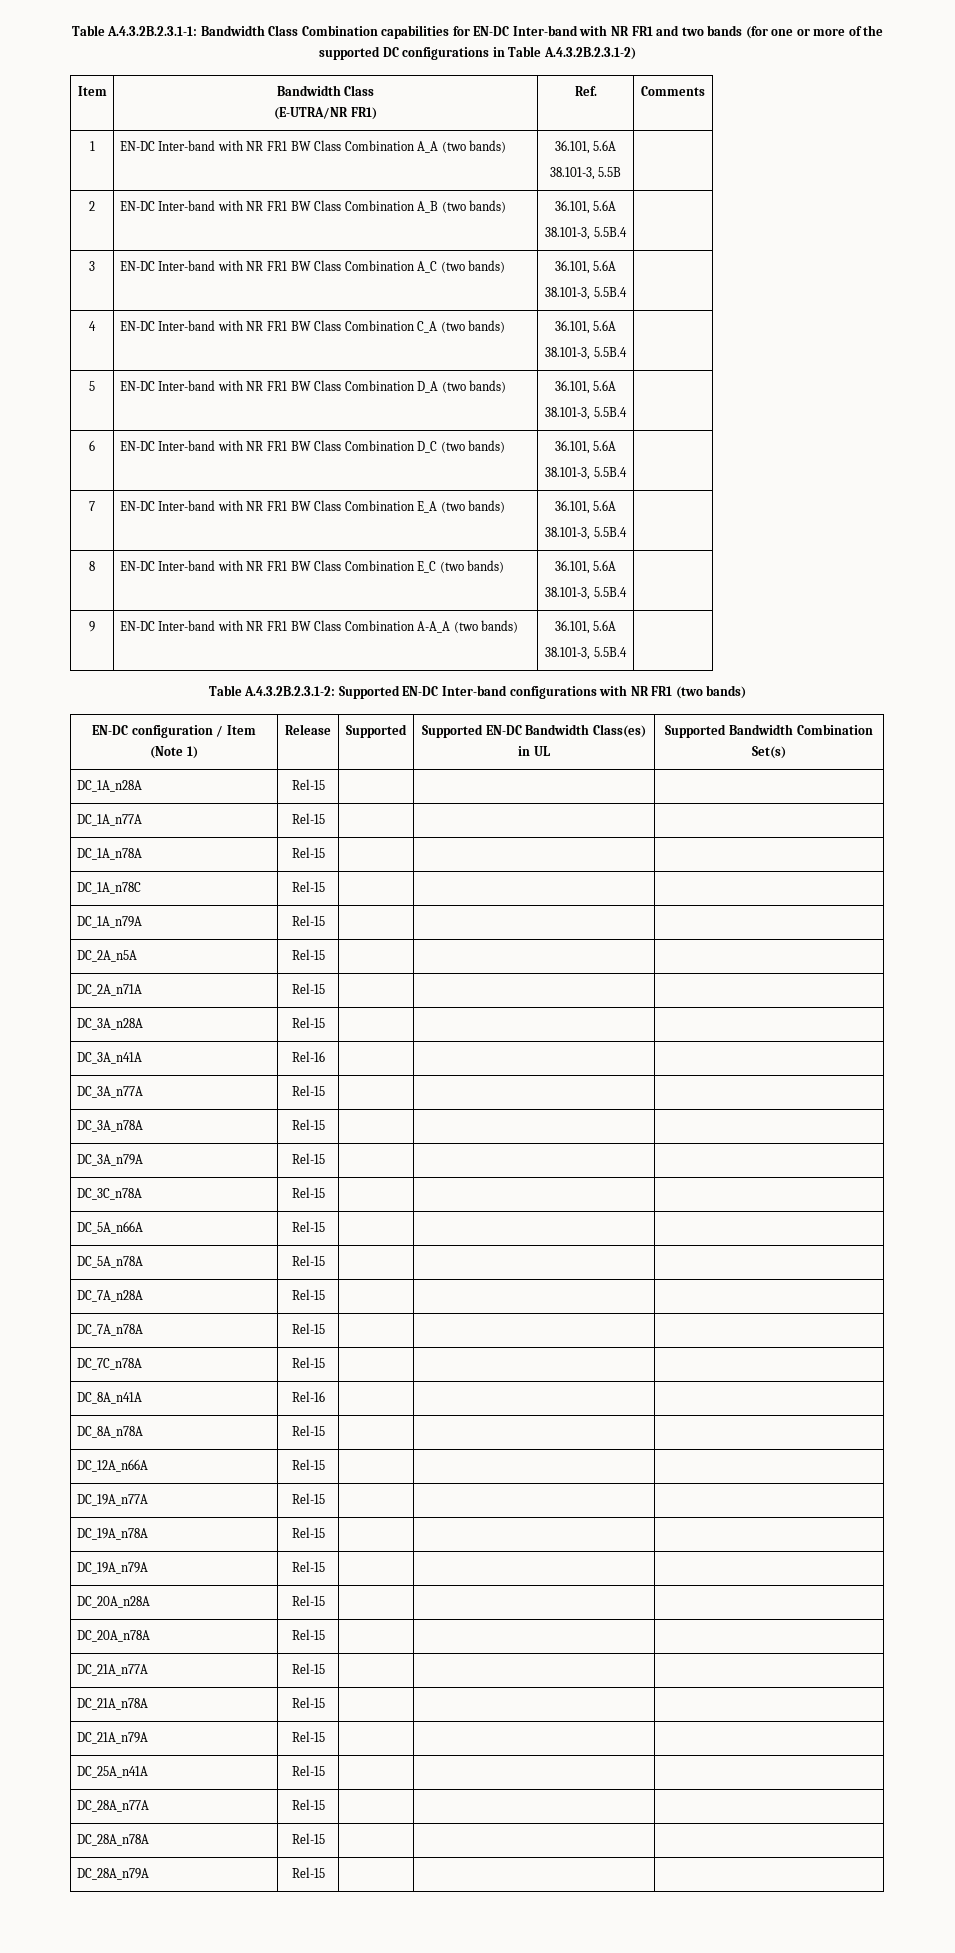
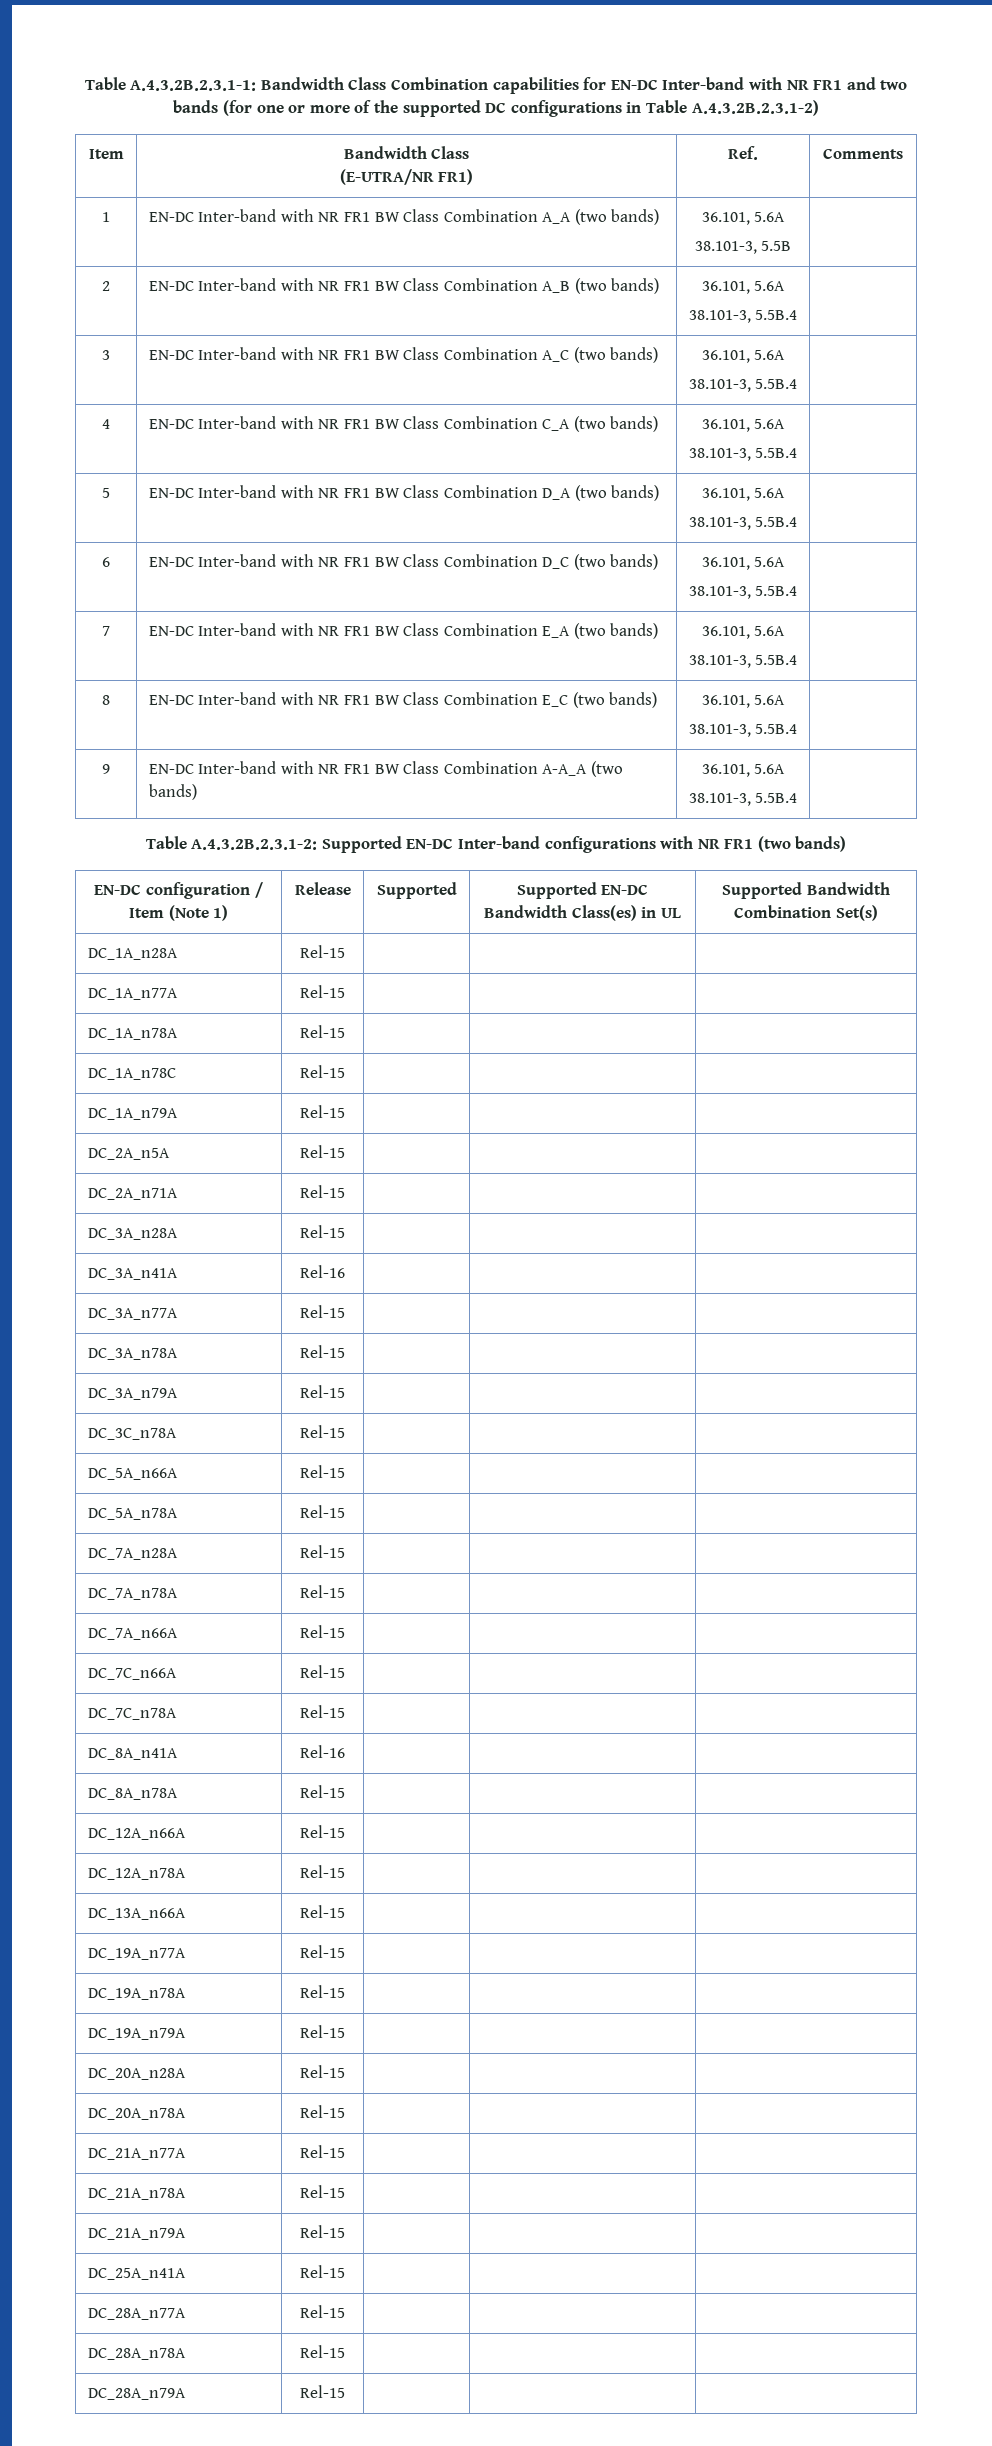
+ DC_7A_n66A | Rel-15 | | |
+ DC_7C_n66A | Rel-15 | | |
+ DC_12A_n78A | Rel-15 | | |
+ DC_13A_n66A | Rel-15 | | |

